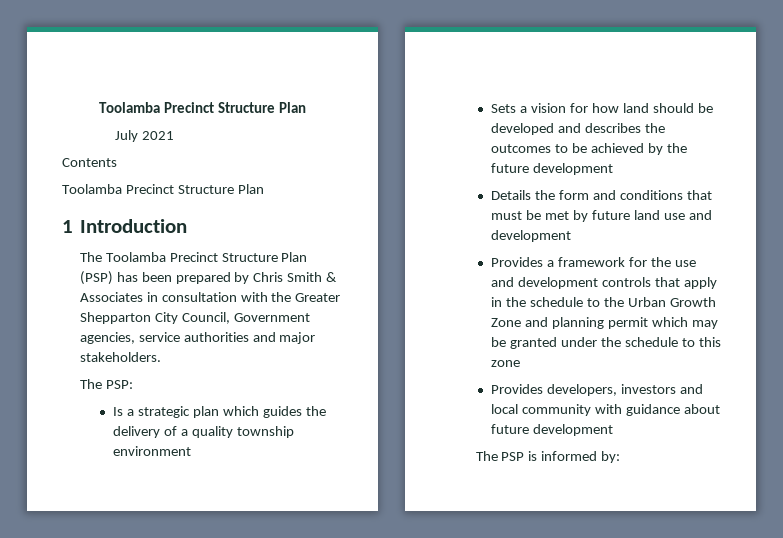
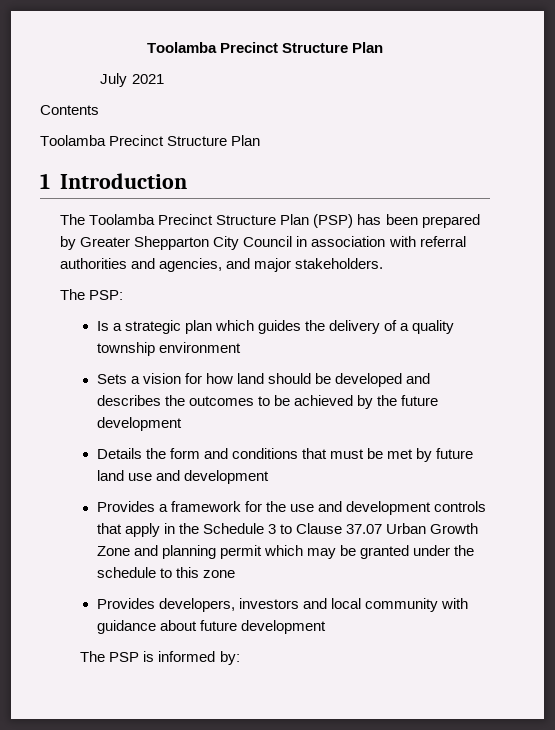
- The Toolamba Precinct Structure Plan (PSP) has been prepared by Chris Smith & Associates in consultation with the Greater Shepparton City Council, Government agencies, service authorities and major stakeholders.
+ The Toolamba Precinct Structure Plan (PSP) has been prepared by Greater Shepparton City Council in association with referral authorities and agencies, and major stakeholders.
- Provides a framework for the use and development controls that apply in the schedule to the Urban Growth Zone and planning permit which may be granted under the schedule to this zone
+ Provides a framework for the use and development controls that apply in the Schedule 3 to Clause 37.07 Urban Growth Zone and planning permit which may be granted under the schedule to this zone

